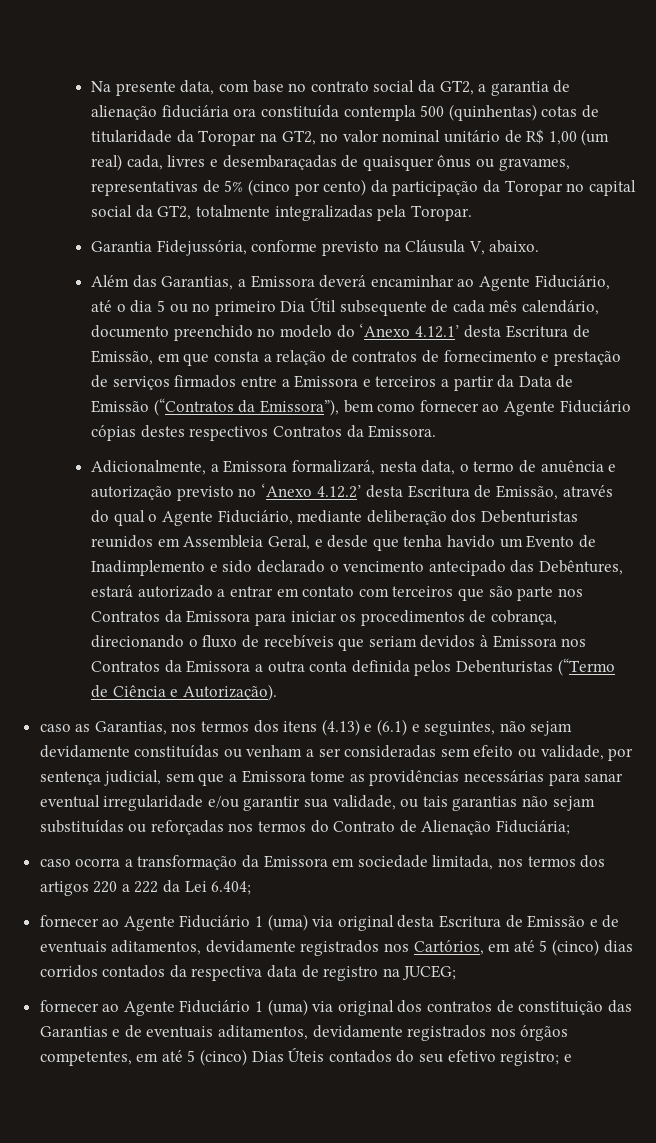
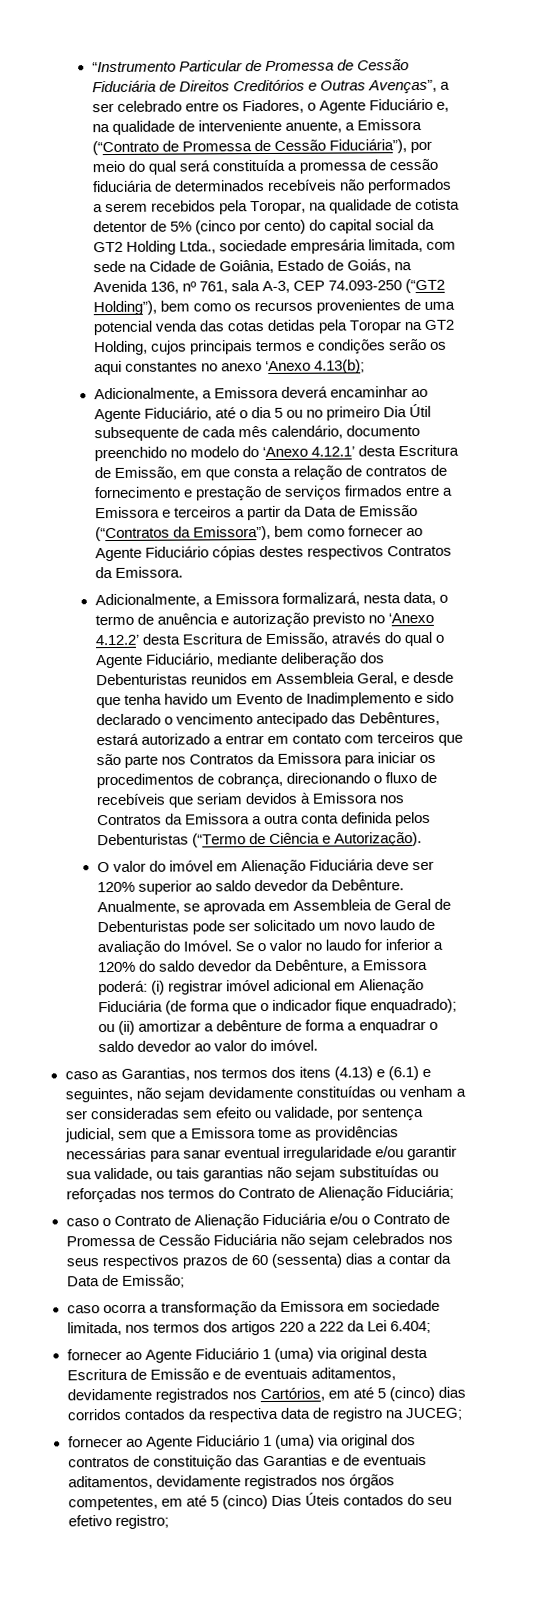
- Na presente data, com base no contrato social da GT2, a garantia de alienação fiduciária ora constituída contempla 500 (quinhentas) cotas de titularidade da Toropar na GT2, no valor nominal unitário de R$ 1,00 (um real) cada, livres e desembaraçadas de quaisquer ônus ou gravames, representativas de 5% (cinco por cento) da participação da Toropar no capital social da GT2, totalmente integralizadas pela Toropar.
- Garantia Fidejussória, conforme previsto na Cláusula V, abaixo.
- Além das Garantias, a Emissora deverá encaminhar ao Agente Fiduciário, até o dia 5 ou no primeiro Dia Útil subsequente de cada mês calendário, documento preenchido no modelo do ‘Anexo 4.12.1’ desta Escritura de Emissão, em que consta a relação de contratos de fornecimento e prestação de serviços firmados entre a Emissora e terceiros a partir da Data de Emissão (“Contratos da Emissora”), bem como fornecer ao Agente Fiduciário cópias destes respectivos Contratos da Emissora.
+ “Instrumento Particular de Promessa de Cessão Fiduciária de Direitos Creditórios e Outras Avenças”, a ser celebrado entre os Fiadores, o Agente Fiduciário e, na qualidade de interveniente anuente, a Emissora (“Contrato de Promessa de Cessão Fiduciária”), por meio do qual será constituída a promessa de cessão fiduciária de determinados recebíveis não performados a serem recebidos pela Toropar, na qualidade de cotista detentor de 5% (cinco por cento) do capital social da GT2 Holding Ltda., sociedade empresária limitada, com sede na Cidade de Goiânia, Estado de Goiás, na Avenida 136, nº 761, sala A-3, CEP 74.093-250 (“GT2 Holding”), bem como os recursos provenientes de uma potencial venda das cotas detidas pela Toropar na GT2 Holding, cujos principais termos e condições serão os aqui constantes no anexo ‘Anexo 4.13(b);
+ Adicionalmente, a Emissora deverá encaminhar ao Agente Fiduciário, até o dia 5 ou no primeiro Dia Útil subsequente de cada mês calendário, documento preenchido no modelo do ‘Anexo 4.12.1’ desta Escritura de Emissão, em que consta a relação de contratos de fornecimento e prestação de serviços firmados entre a Emissora e terceiros a partir da Data de Emissão (“Contratos da Emissora”), bem como fornecer ao Agente Fiduciário cópias destes respectivos Contratos da Emissora.
+ O valor do imóvel em Alienação Fiduciária deve ser 120% superior ao saldo devedor da Debênture. Anualmente, se aprovada em Assembleia de Geral de Debenturistas pode ser solicitado um novo laudo de avaliação do Imóvel. Se o valor no laudo for inferior a 120% do saldo devedor da Debênture, a Emissora poderá: (i) registrar imóvel adicional em Alienação Fiduciária (de forma que o indicador fique enquadrado); ou (ii) amortizar a debênture de forma a enquadrar o saldo devedor ao valor do imóvel.
+ caso o Contrato de Alienação Fiduciária e/ou o Contrato de Promessa de Cessão Fiduciária não sejam celebrados nos seus respectivos prazos de 60 (sessenta) dias a contar da Data de Emissão;
- fornecer ao Agente Fiduciário 1 (uma) via original dos contratos de constituição das Garantias e de eventuais aditamentos, devidamente registrados nos órgãos competentes, em até 5 (cinco) Dias Úteis contados do seu efetivo registro; e
+ fornecer ao Agente Fiduciário 1 (uma) via original dos contratos de constituição das Garantias e de eventuais aditamentos, devidamente registrados nos órgãos competentes, em até 5 (cinco) Dias Úteis contados do seu efetivo registro;

